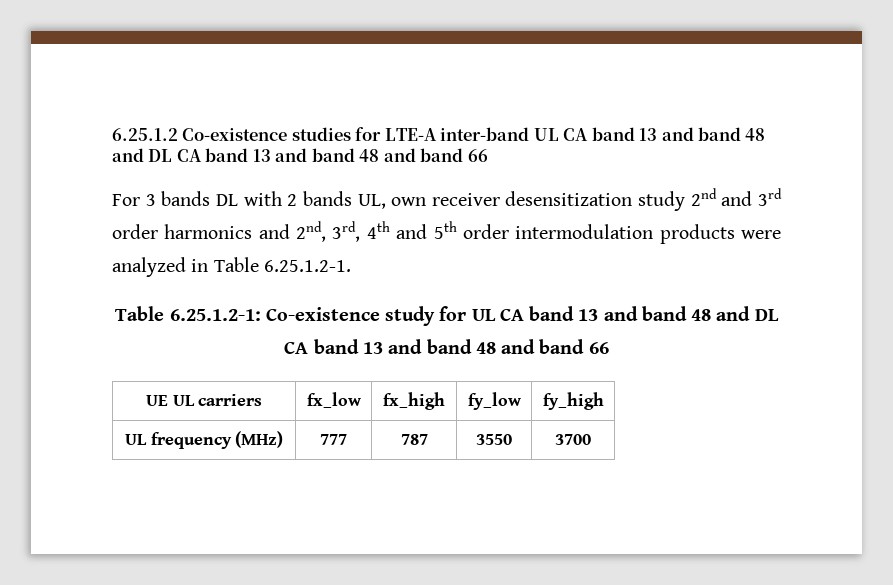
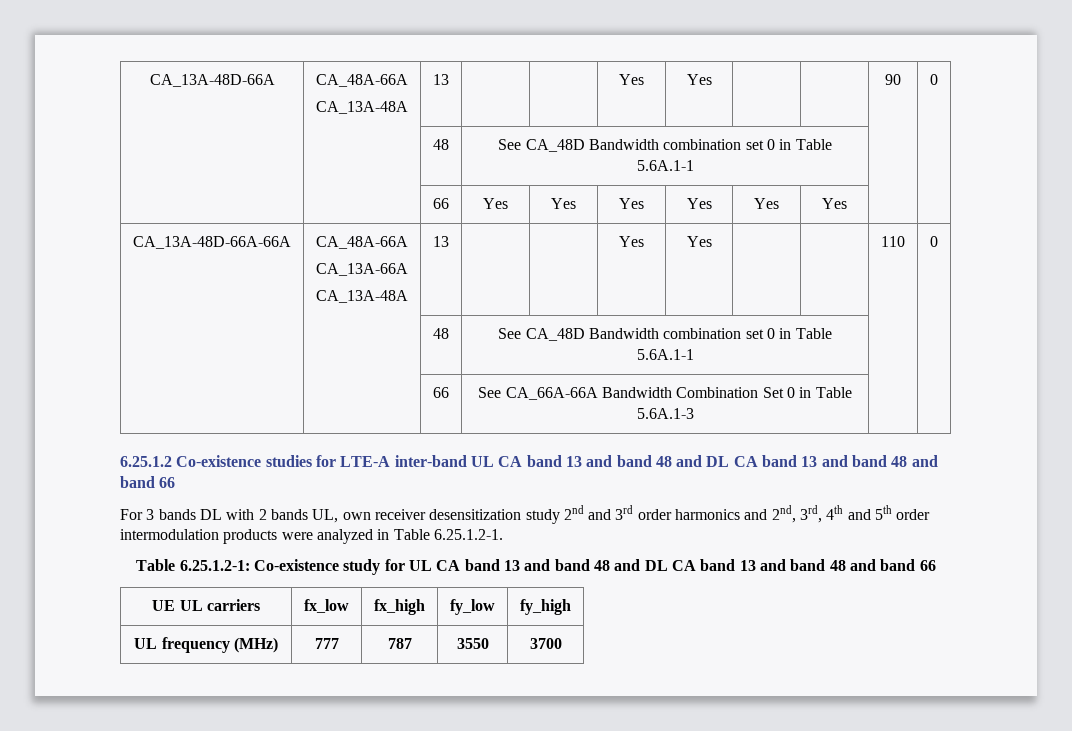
+ CA_13A-48D-66A | CA_48A-66A
+ CA_13A-48A | 13 | | | Yes | Yes | | | 90 | 0
+ | | 48 | See CA_48D Bandwidth combination set 0 in Table 5.6A.1-1 | |
+ | | 66 | Yes | Yes | Yes | Yes | Yes | Yes | |
+ CA_13A-48D-66A-66A | CA_48A-66A
+ CA_13A-66A
+ CA_13A-48A | 13 | | | Yes | Yes | | | 110 | 0
+ | | 48 | See CA_48D Bandwidth combination set 0 in Table 5.6A.1-1 | |
+ | | 66 | See CA_66A-66A Bandwidth Combination Set 0 in Table 5.6A.1-3 | |

